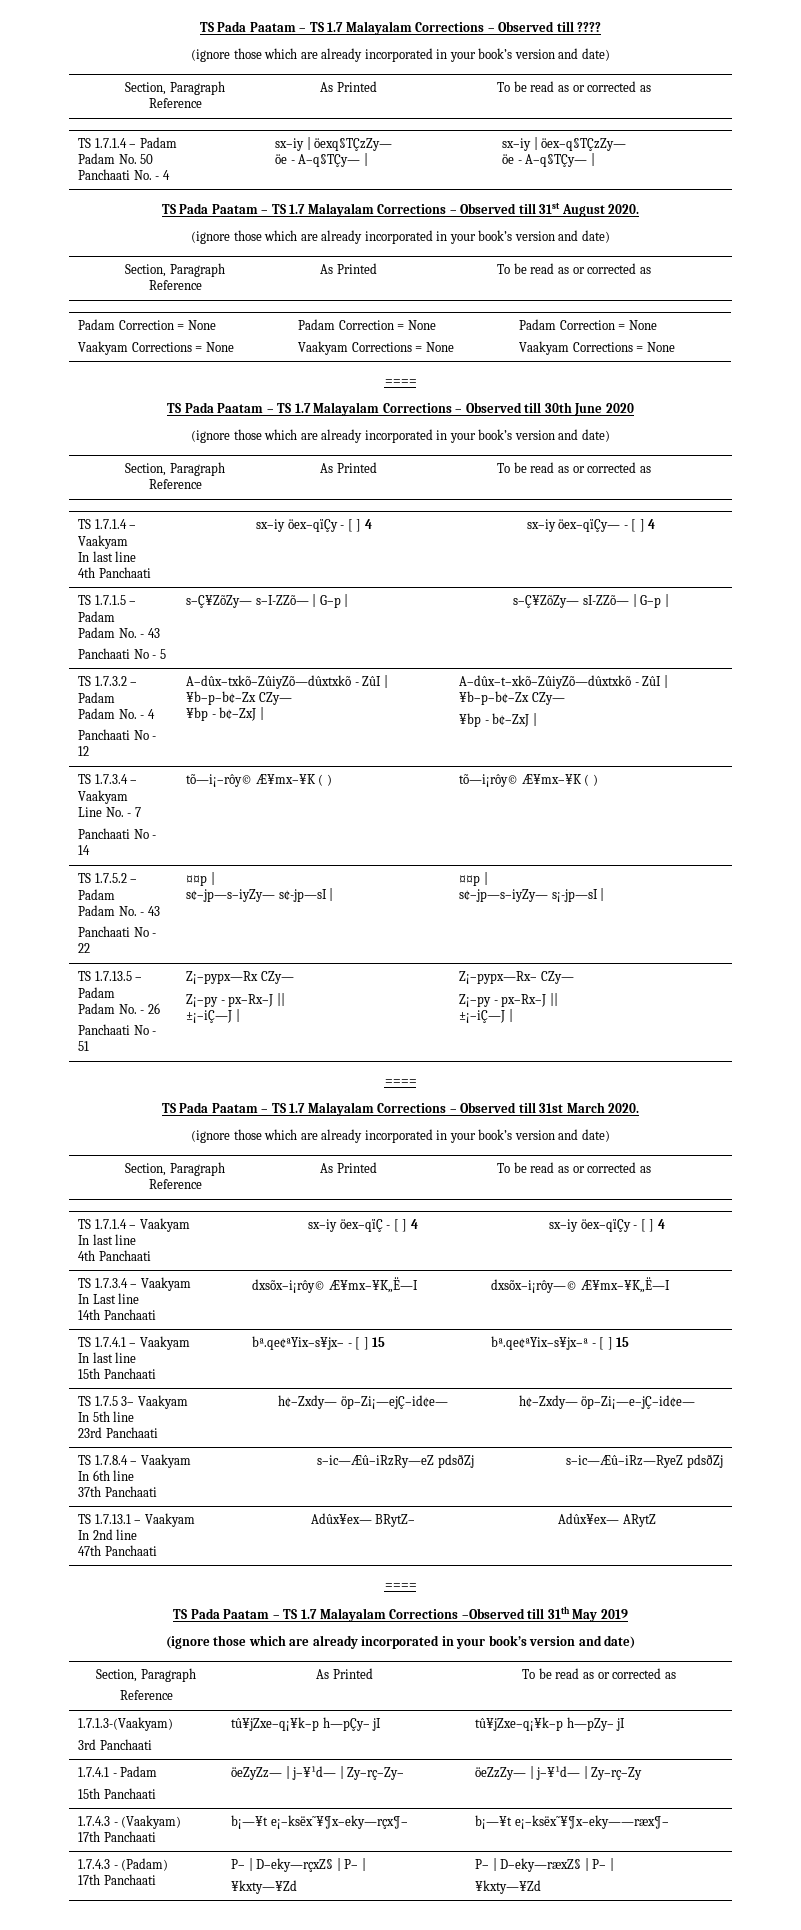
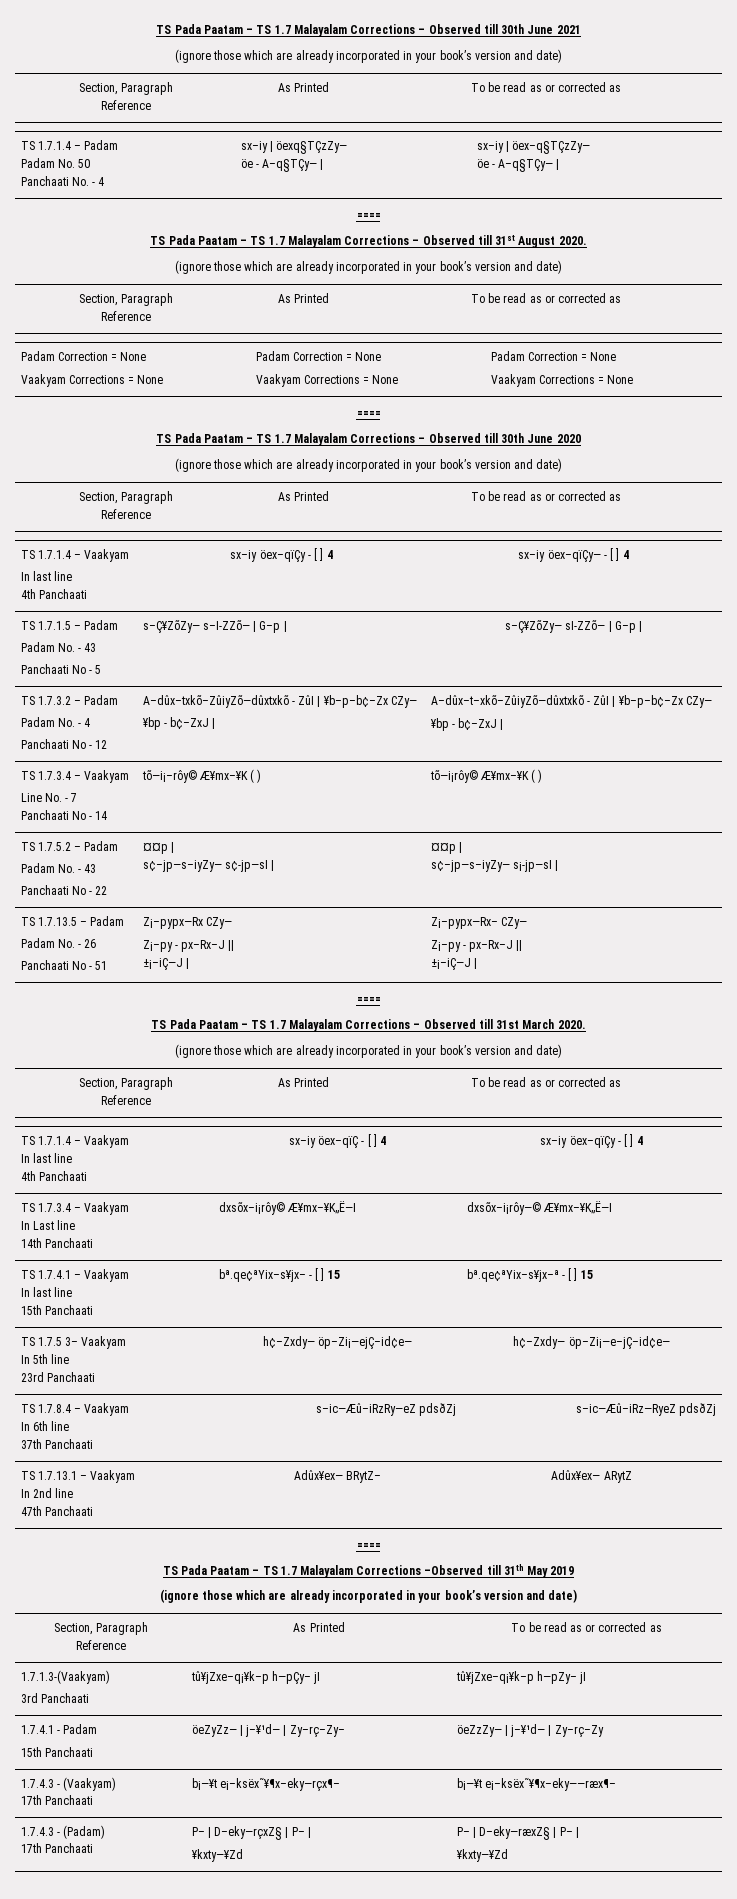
- TS Pada Paatam – TS 1.7 Malayalam Corrections – Observed till ????
+ TS Pada Paatam – TS 1.7 Malayalam Corrections – Observed till 30th June 2021
  TS 1.7.1.4 – Padam
  Padam No. 50
  Panchaati No. - 4 | sx–iy | öexq§TÇzZy—
  öe - A–q§TÇy— | | sx–iy | öex–q§TÇzZy—
  öe - A–q§TÇy— |
+ ====

